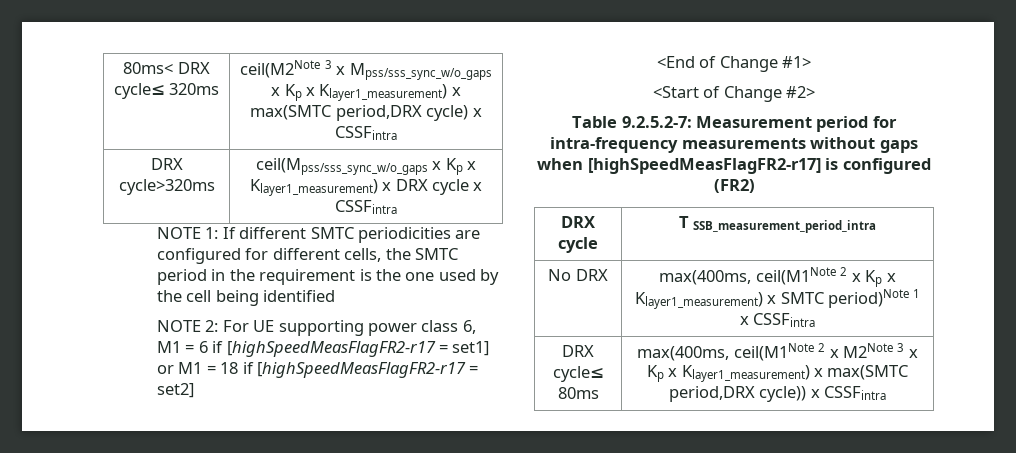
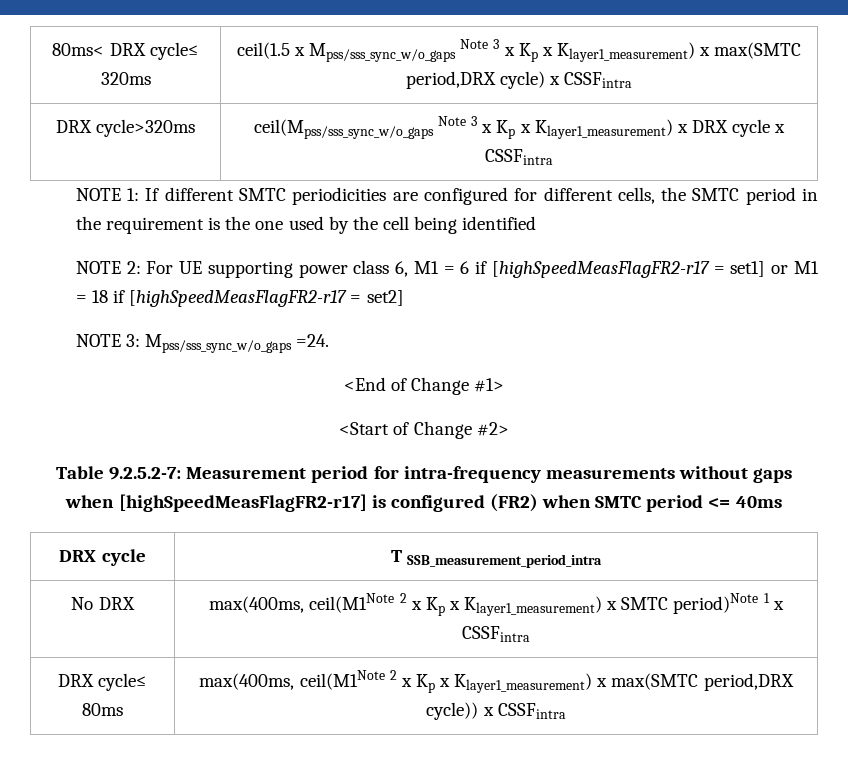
- 80ms< DRX cycle≤ 320ms | ceil(M2Note 3 x Mpss/sss_sync_w/o_gaps x Kp x Klayer1_measurement) x max(SMTC period,DRX cycle) x CSSFintra
+ 80ms< DRX cycle≤ 320ms | ceil(1.5 x Mpss/sss_sync_w/o_gaps Note 3 x Kp x Klayer1_measurement) x max(SMTC period,DRX cycle) x CSSFintra
- DRX cycle>320ms | ceil(Mpss/sss_sync_w/o_gaps x Kp x Klayer1_measurement) x DRX cycle x CSSFintra
+ DRX cycle>320ms | ceil(Mpss/sss_sync_w/o_gaps Note 3 x Kp x Klayer1_measurement) x DRX cycle x CSSFintra
+ NOTE 3: Mpss/sss_sync_w/o_gaps =24.
- Table 9.2.5.2-7: Measurement period for intra-frequency measurements without gaps when [highSpeedMeasFlagFR2-r17] is configured (FR2)
+ Table 9.2.5.2-7: Measurement period for intra-frequency measurements without gaps when [highSpeedMeasFlagFR2-r17] is configured (FR2) when SMTC period <= 40ms
- DRX cycle≤ 80ms | max(400ms, ceil(M1Note 2 x M2Note 3 x Kp x Klayer1_measurement) x max(SMTC period,DRX cycle)) x CSSFintra
+ DRX cycle≤ 80ms | max(400ms, ceil(M1Note 2 x Kp x Klayer1_measurement) x max(SMTC period,DRX cycle)) x CSSFintra

